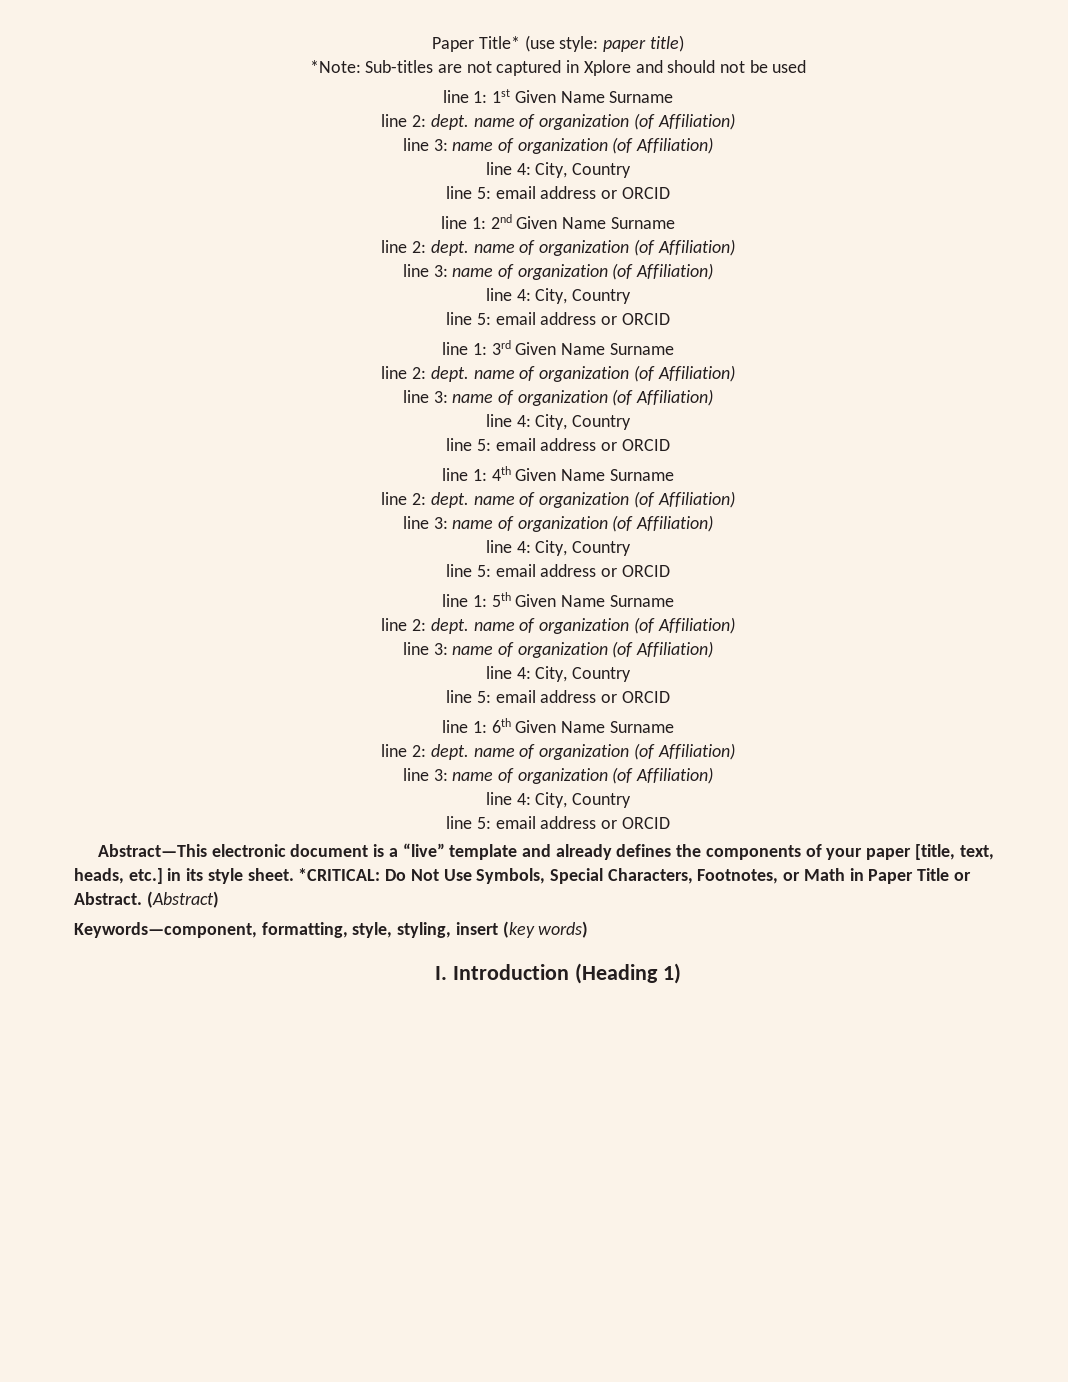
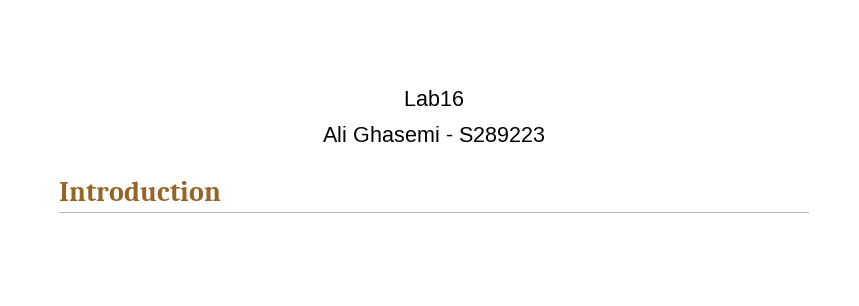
- Paper Title* (use style: paper title)
- *Note: Sub-titles are not captured in Xplore and should not be used
- line 1: 1st Given Name Surname
- line 2: dept. name of organization (of Affiliation)
- line 3: name of organization (of Affiliation)
- line 4: City, Country
- line 5: email address or ORCID
- line 1: 2nd Given Name Surname
- line 2: dept. name of organization (of Affiliation)
- line 3: name of organization (of Affiliation)
- line 4: City, Country
- line 5: email address or ORCID
- line 1: 3rd Given Name Surname
- line 2: dept. name of organization (of Affiliation)
- line 3: name of organization (of Affiliation)
- line 4: City, Country
- line 5: email address or ORCID
- line 1: 4th Given Name Surname
- line 2: dept. name of organization (of Affiliation)
- line 3: name of organization (of Affiliation)
- line 4: City, Country
- line 5: email address or ORCID
- line 1: 5th Given Name Surname
- line 2: dept. name of organization (of Affiliation)
- line 3: name of organization (of Affiliation)
- line 4: City, Country
- line 5: email address or ORCID
- line 1: 6th Given Name Surname
- line 2: dept. name of organization (of Affiliation)
- line 3: name of organization (of Affiliation)
- line 4: City, Country
- line 5: email address or ORCID
- Abstract—This electronic document is a “live” template and already defines the components of your paper [title, text, heads, etc.] in its style sheet. *CRITICAL: Do Not Use Symbols, Special Characters, Footnotes, or Math in Paper Title or Abstract. (Abstract)
- Keywords—component, formatting, style, styling, insert (key words)
- I. Introduction (Heading 1)
+ Lab16
+ Ali Ghasemi - S289223
+ Introduction

